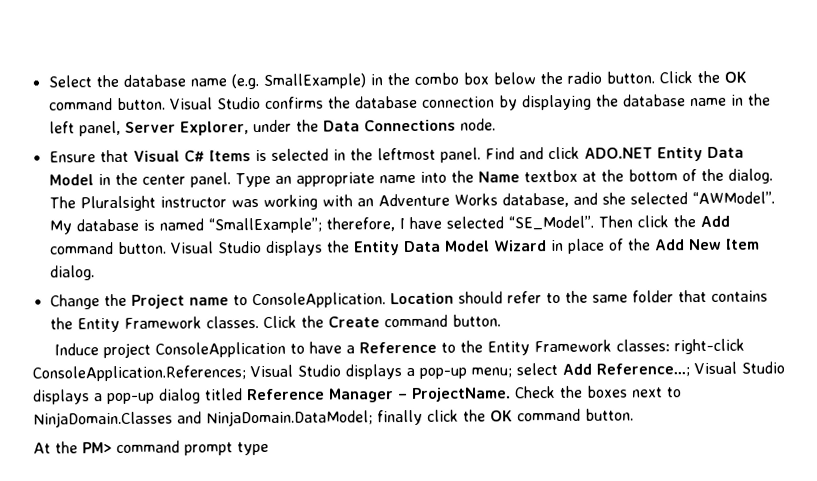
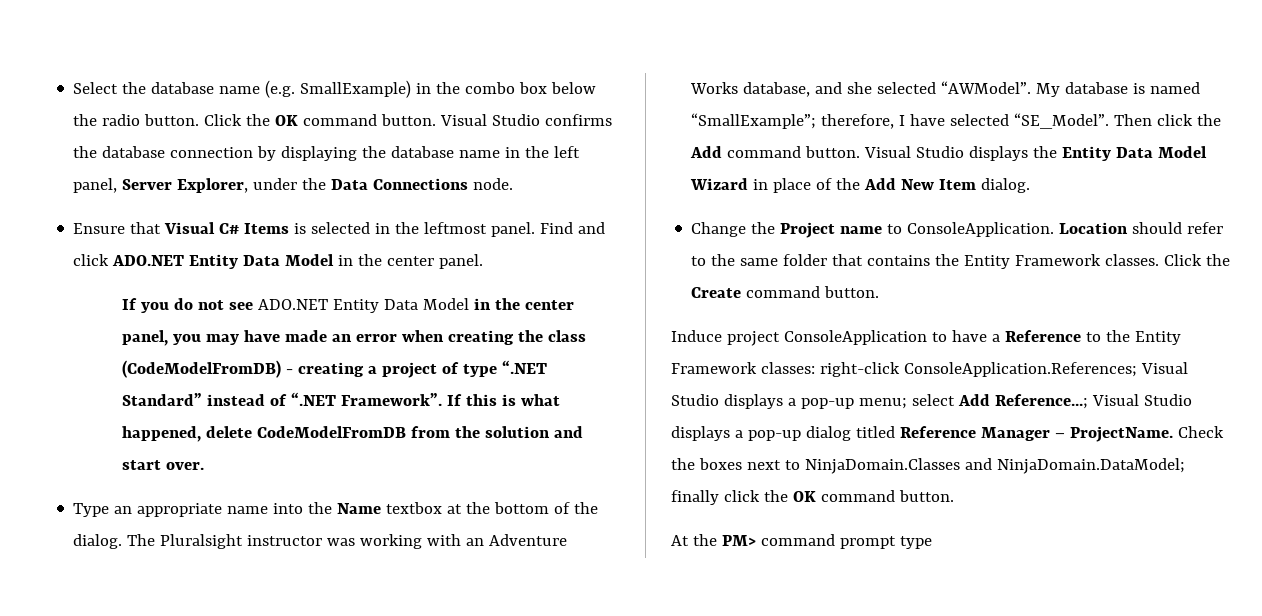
- Find and click ADO.NET Entity Data Model in the center panel. Type an appropriate name into the Name textbox at the bottom of the dialog.
+ Find and click ADO.NET Entity Data Model in the center panel.
+ If you do not see ADO.NET Entity Data Model in the center panel, you may have made an error when creating the class (CodeModelFromDB) - creating a project of type “.NET Standard” instead of “.NET Framework”. If this is what happened, delete CodeModelFromDB from the solution and start over.
+ Type an appropriate name into the Name textbox at the bottom of the dialog.

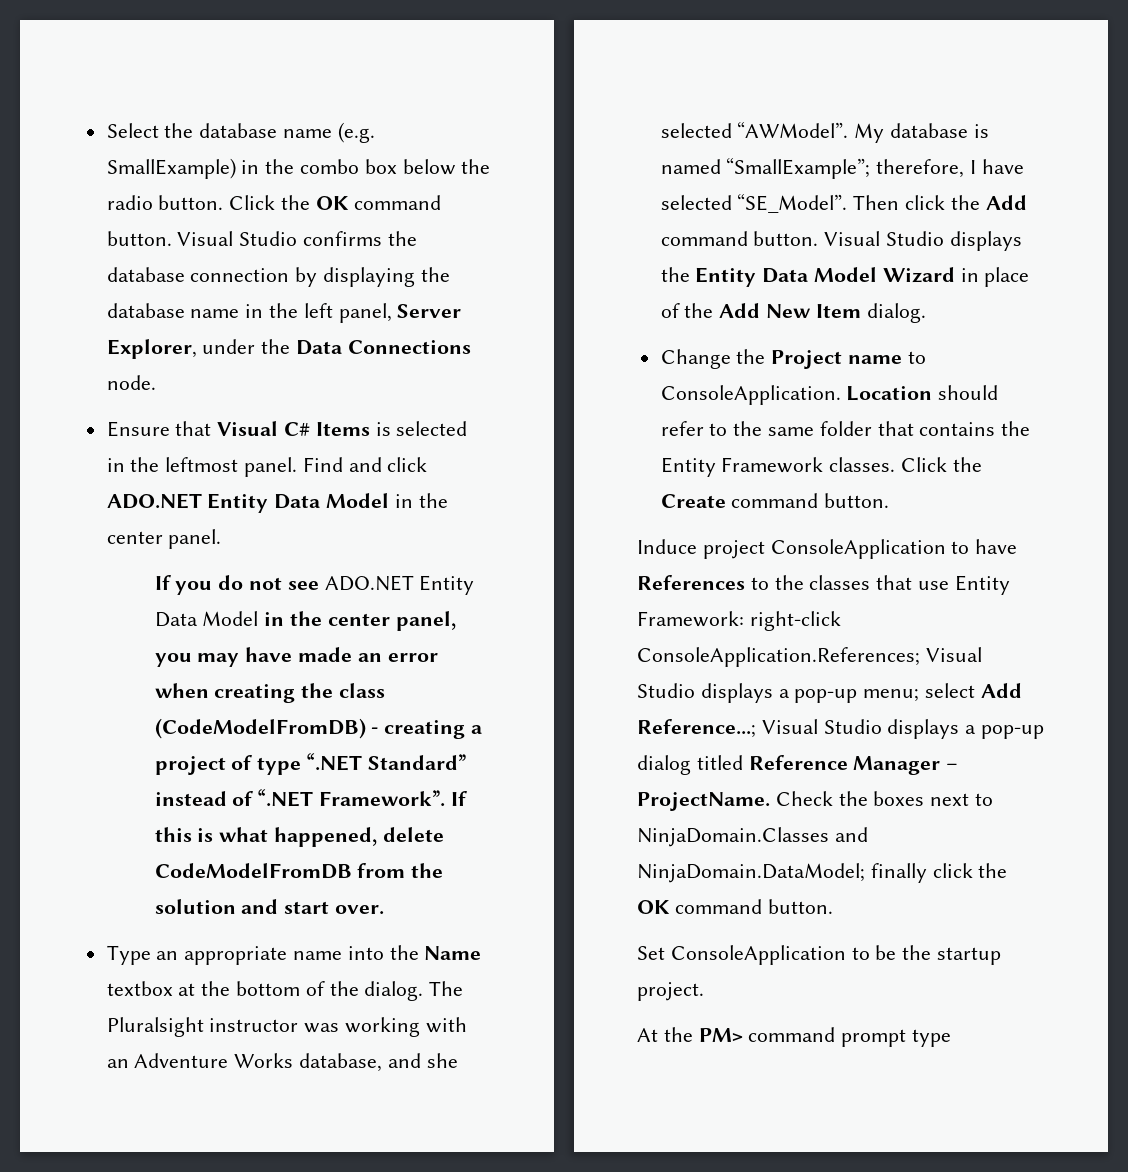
- Induce project ConsoleApplication to have a Reference to the Entity Framework classes: right-click ConsoleApplication.References; Visual Studio displays a pop-up menu; select Add Reference...; Visual Studio displays a pop-up dialog titled Reference Manager – ProjectName.
+ Induce project ConsoleApplication to have References to the classes that use Entity Framework: right-click ConsoleApplication.References; Visual Studio displays a pop-up menu; select Add Reference...; Visual Studio displays a pop-up dialog titled Reference Manager – ProjectName.
+ Set ConsoleApplication to be the startup project.

